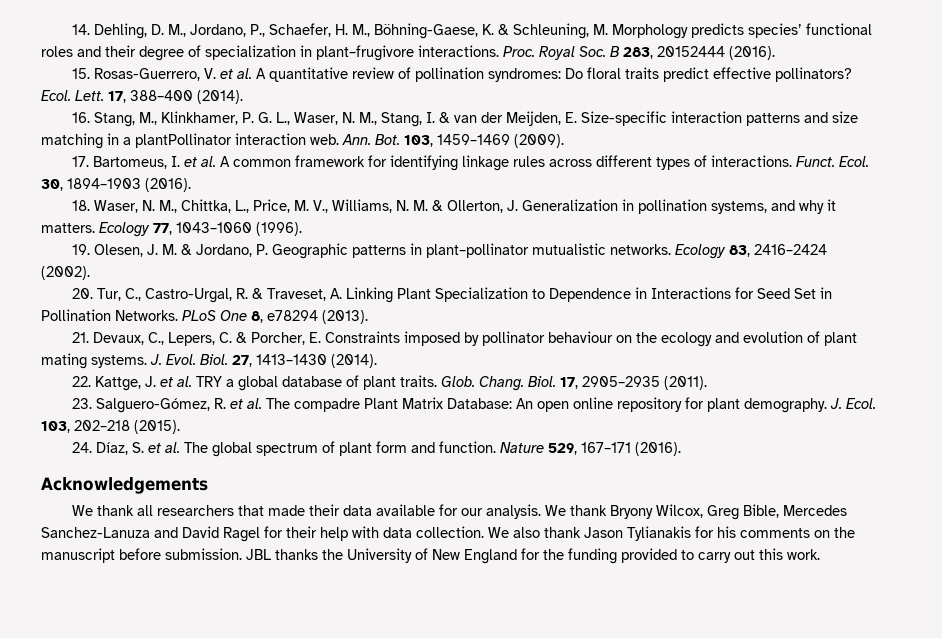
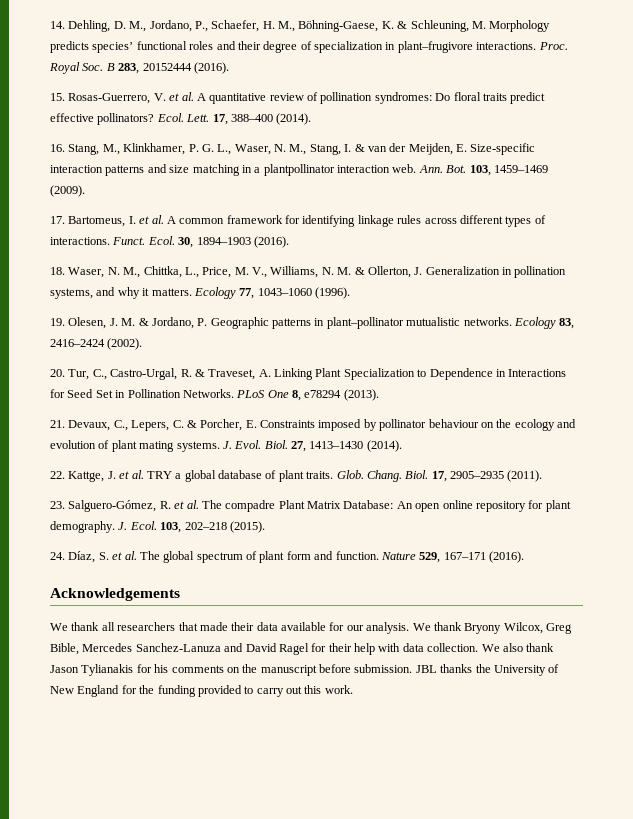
- 16. Stang, M., Klinkhamer, P. G. L., Waser, N. M., Stang, I. & van der Meijden, E. Size-specific interaction patterns and size matching in a plantPollinator interaction web.
+ 16. Stang, M., Klinkhamer, P. G. L., Waser, N. M., Stang, I. & van der Meijden, E. Size-specific interaction patterns and size matching in a plantpollinator interaction web.

